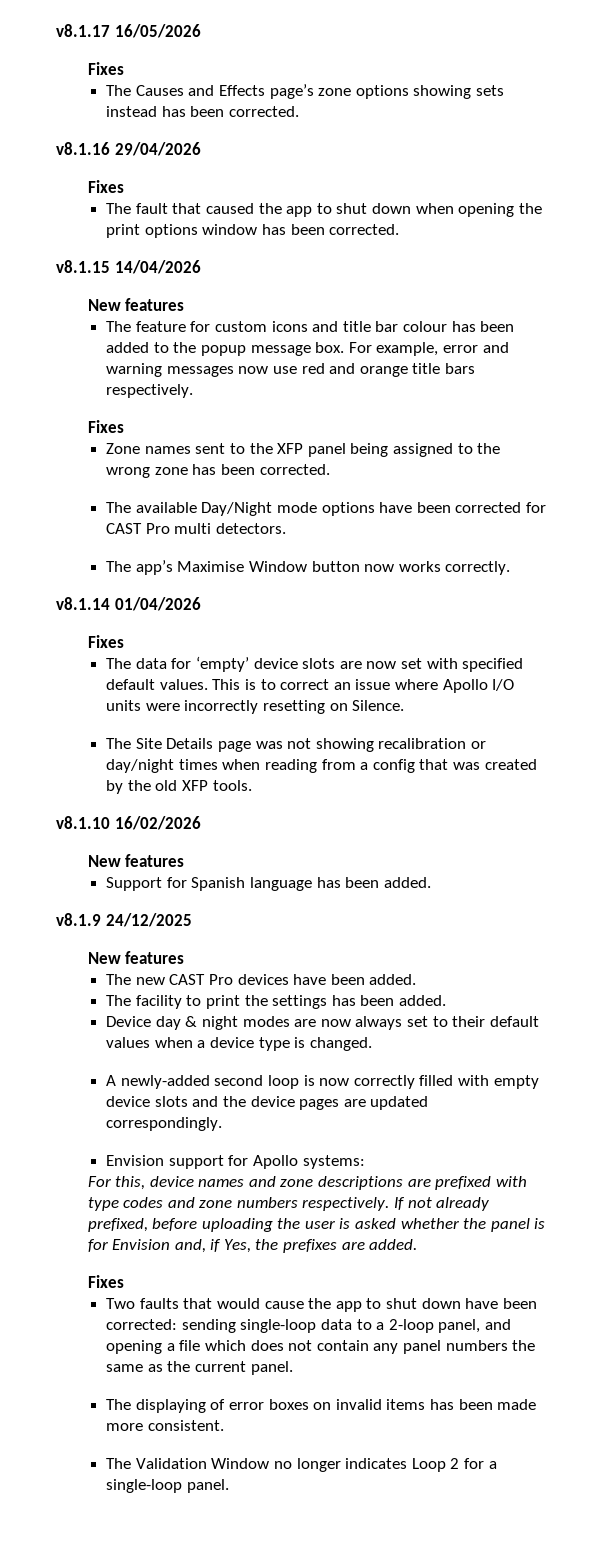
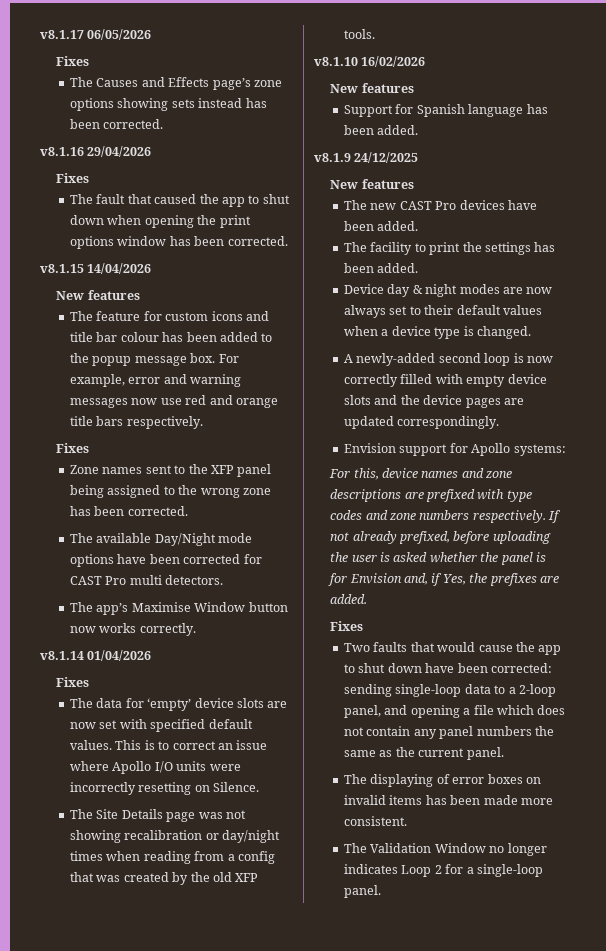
- v8.1.17 16/05/2026
+ v8.1.17 06/05/2026

